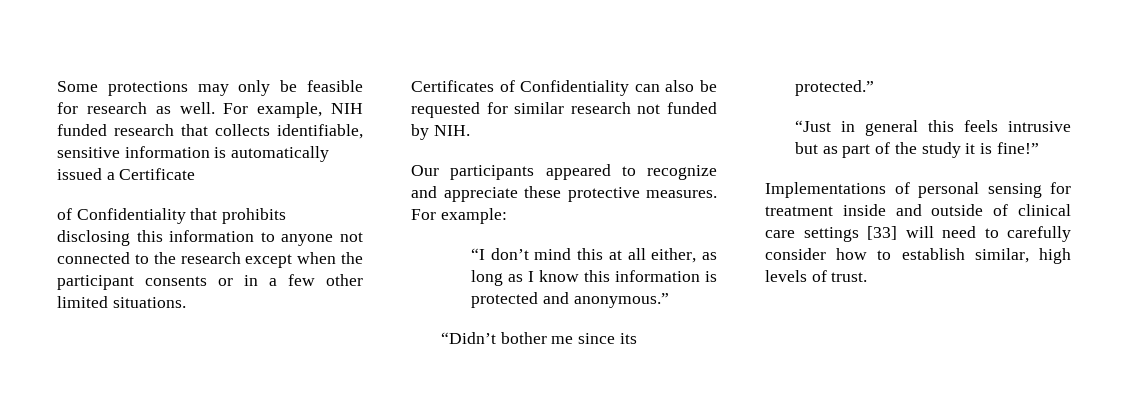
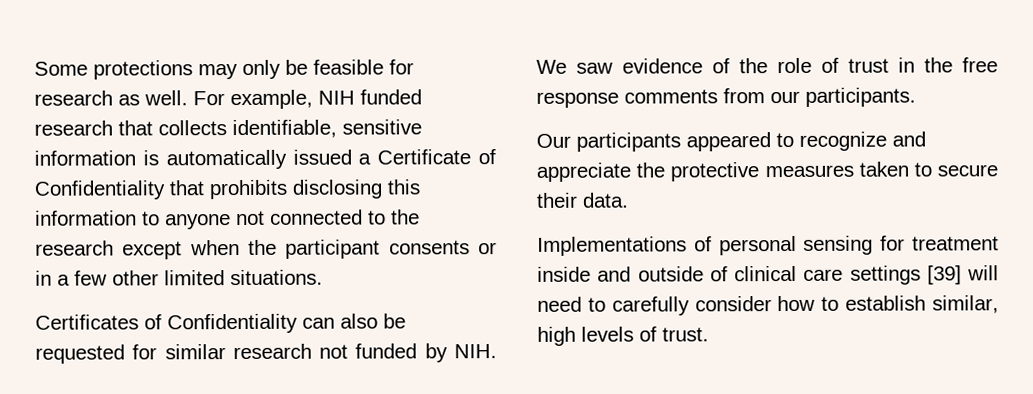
- For example, NIH funded research that collects identifiable, sensitive information is automatically issued a Certificate
- of Confidentiality that prohibits disclosing this information to anyone not connected to the research except when the participant consents or in a few other limited situations.
+ For example, NIH funded research that collects identifiable, sensitive information is automatically issued a Certificate of Confidentiality that prohibits disclosing this information to anyone not connected to the research except when the participant consents or in a few other limited situations.
- Certificates of Confidentiality can also be requested for similar research not funded by NIH.
+ Certificates of Confidentiality can also be requested for similar research not funded by NIH. We saw evidence of the role of trust in the free response comments from our participants.
- Our participants appeared to recognize and appreciate these protective measures. For example:
- “I don’t mind this at all either, as long as I know this information is protected and anonymous.”
- “Didn’t bother me since its protected.”
- “Just in general this feels intrusive but as part of the study it is fine!”
+ Our participants appeared to recognize and appreciate the protective measures taken to secure their data.
- Implementations of personal sensing for treatment inside and outside of clinical care settings [33] will need to carefully consider how to establish similar, high levels of trust.
+ Implementations of personal sensing for treatment inside and outside of clinical care settings [39] will need to carefully consider how to establish similar, high levels of trust.

